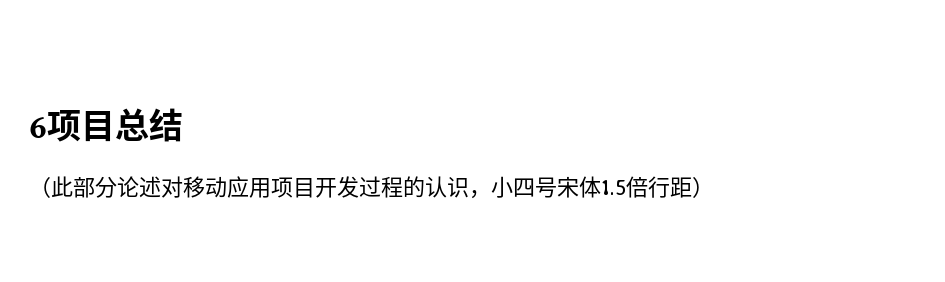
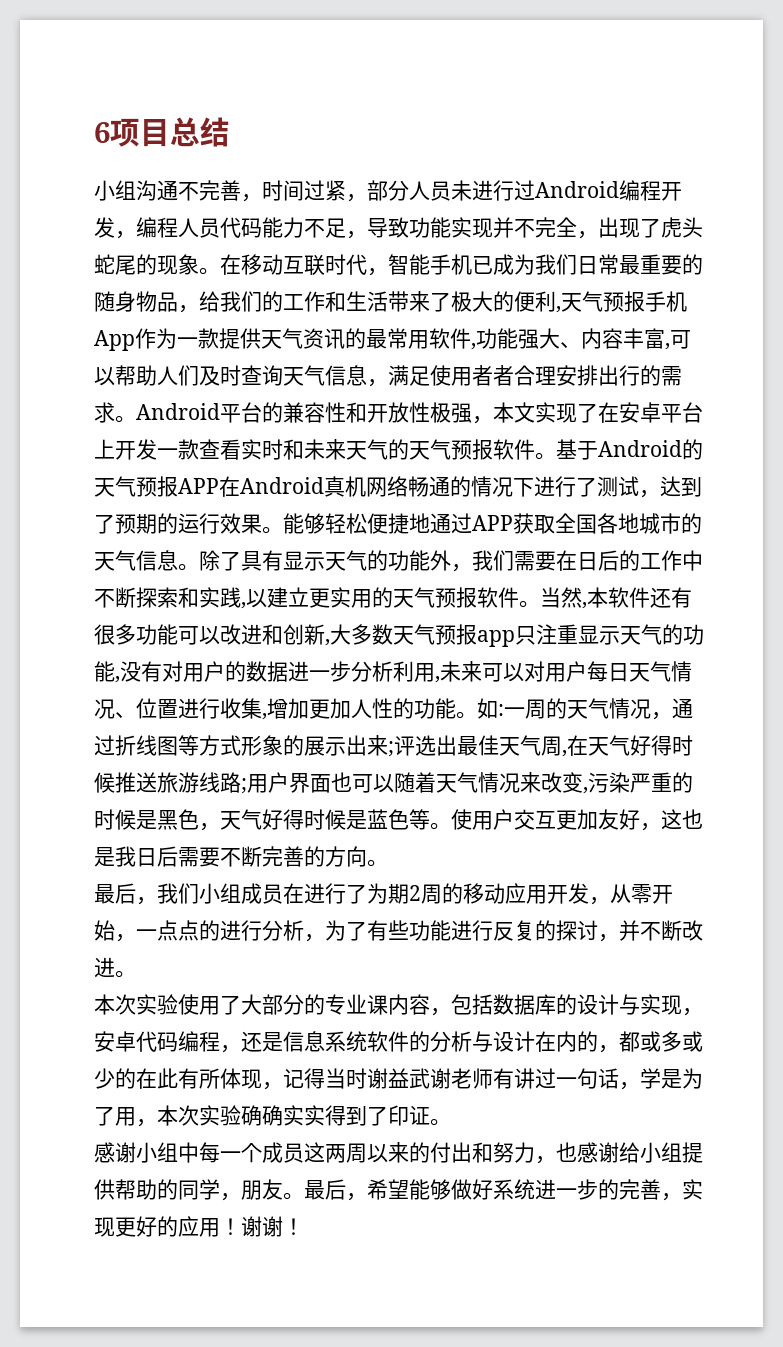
- （此部分论述对移动应用项目开发过程的认识，小四号宋体1.5倍行距）
+ 小组沟通不完善，时间过紧，部分人员未进行过Android编程开发，编程人员代码能力不足，导致功能实现并不完全，出现了虎头蛇尾的现象。在移动互联时代，智能手机已成为我们日常最重要的随身物品，给我们的工作和生活带来了极大的便利,天气预报手机App作为一款提供天气资讯的最常用软件,功能强大、内容丰富,可以帮助人们及时查询天气信息，满足使用者者合理安排出行的需求。Android平台的兼容性和开放性极强，本文实现了在安卓平台上开发一款查看实时和未来天气的天气预报软件。基于Android的天气预报APP在Android真机网络畅通的情况下进行了测试，达到了预期的运行效果。能够轻松便捷地通过APP获取全国各地城市的天气信息。除了具有显示天气的功能外，我们需要在日后的工作中不断探索和实践,以建立更实用的天气预报软件。当然,本软件还有很多功能可以改进和创新,大多数天气预报app只注重显示天气的功能,没有对用户的数据进一步分析利用,未来可以对用户每日天气情况、位置进行收集,增加更加人性的功能。如:一周的天气情况，通过折线图等方式形象的展示出来;评选出最佳天气周,在天气好得时候推送旅游线路;用户界面也可以随着天气情况来改变,污染严重的时候是黑色，天气好得时候是蓝色等。使用户交互更加友好，这也是我日后需要不断完善的方向。
+ 最后，我们小组成员在进行了为期2周的移动应用开发，从零开始，一点点的进行分析，为了有些功能进行反复的探讨，并不断改进。
+ 本次实验使用了大部分的专业课内容，包括数据库的设计与实现，安卓代码编程，还是信息系统软件的分析与设计在内的，都或多或少的在此有所体现，记得当时谢益武谢老师有讲过一句话，学是为了用，本次实验确确实实得到了印证。
+ 感谢小组中每一个成员这两周以来的付出和努力，也感谢给小组提供帮助的同学，朋友。最后，希望能够做好系统进一步的完善，实现更好的应用！谢谢！

